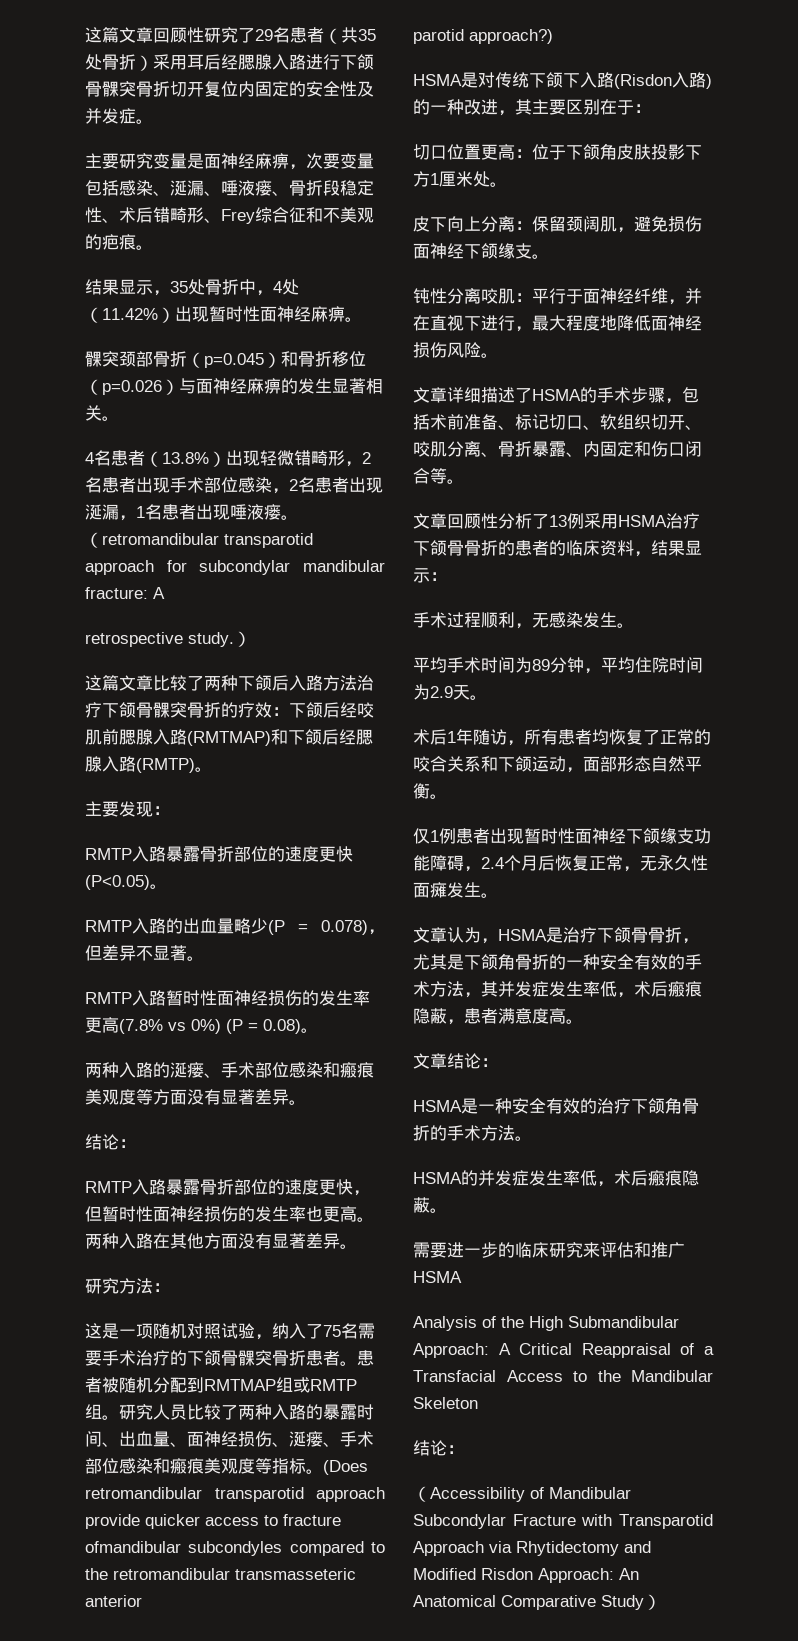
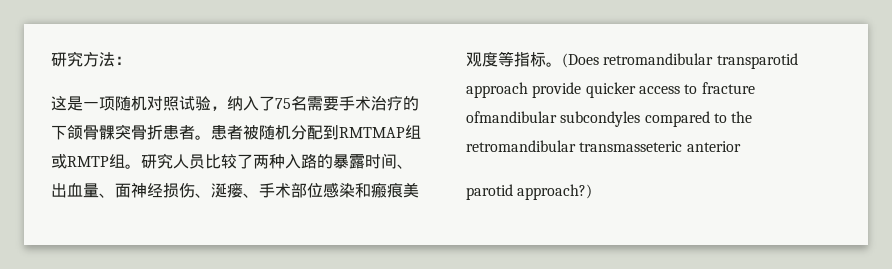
- 这篇文章回顾性研究了29名患者（共35处骨折）采用耳后经腮腺入路进行下颌骨髁突骨折切开复位内固定的安全性及并发症。
- 主要研究变量是面神经麻痹，次要变量包括感染、涎漏、唾液瘘、骨折段稳定性、术后错畸形、Frey综合征和不美观的疤痕。
- 结果显示，35处骨折中，4处（11.42%）出现暂时性面神经麻痹。
- 髁突颈部骨折（p=0.045）和骨折移位（p=0.026）与面神经麻痹的发生显著相关。
- 4名患者（13.8%）出现轻微错畸形，2名患者出现手术部位感染，2名患者出现涎漏，1名患者出现唾液瘘。（retromandibular transparotid approach for subcondylar mandibular fracture: A
- retrospective study.）
- 这篇文章比较了两种下颌后入路方法治疗下颌骨髁突骨折的疗效：下颌后经咬肌前腮腺入路(RMTMAP)和下颌后经腮腺入路(RMTP)。
- 主要发现：
- RMTP入路暴露骨折部位的速度更快(P<0.05)。
- RMTP入路的出血量略少(P = 0.078)，但差异不显著。
- RMTP入路暂时性面神经损伤的发生率更高(7.8% vs 0%) (P = 0.08)。
- 两种入路的涎瘘、手术部位感染和瘢痕美观度等方面没有显著差异。
- 结论：
- RMTP入路暴露骨折部位的速度更快，但暂时性面神经损伤的发生率也更高。两种入路在其他方面没有显著差异。
- HSMA是对传统下颌下入路(Risdon入路)的一种改进，其主要区别在于：
- 切口位置更高：位于下颌角皮肤投影下方1厘米处。
- 皮下向上分离：保留颈阔肌，避免损伤面神经下颌缘支。
- 钝性分离咬肌：平行于面神经纤维，并在直视下进行，最大程度地降低面神经损伤风险。
- 文章详细描述了HSMA的手术步骤，包括术前准备、标记切口、软组织切开、咬肌分离、骨折暴露、内固定和伤口闭合等。
- 文章回顾性分析了13例采用HSMA治疗下颌骨骨折的患者的临床资料，结果显示：
- 手术过程顺利，无感染发生。
- 平均手术时间为89分钟，平均住院时间为2.9天。
- 术后1年随访，所有患者均恢复了正常的咬合关系和下颌运动，面部形态自然平衡。
- 仅1例患者出现暂时性面神经下颌缘支功能障碍，2.4个月后恢复正常，无永久性面瘫发生。
- 文章认为，HSMA是治疗下颌骨骨折，尤其是下颌角骨折的一种安全有效的手术方法，其并发症发生率低，术后瘢痕隐蔽，患者满意度高。
- 文章结论：
- HSMA是一种安全有效的治疗下颌角骨折的手术方法。
- HSMA的并发症发生率低，术后瘢痕隐蔽。
- 需要进一步的临床研究来评估和推广HSMA
- Analysis of the High Submandibular Approach: A Critical Reappraisal of a Transfacial Access to the Mandibular Skeleton
- 结论：
- （Accessibility of Mandibular Subcondylar Fracture with Transparotid Approach via Rhytidectomy and Modified Risdon Approach: An Anatomical Comparative Study）

